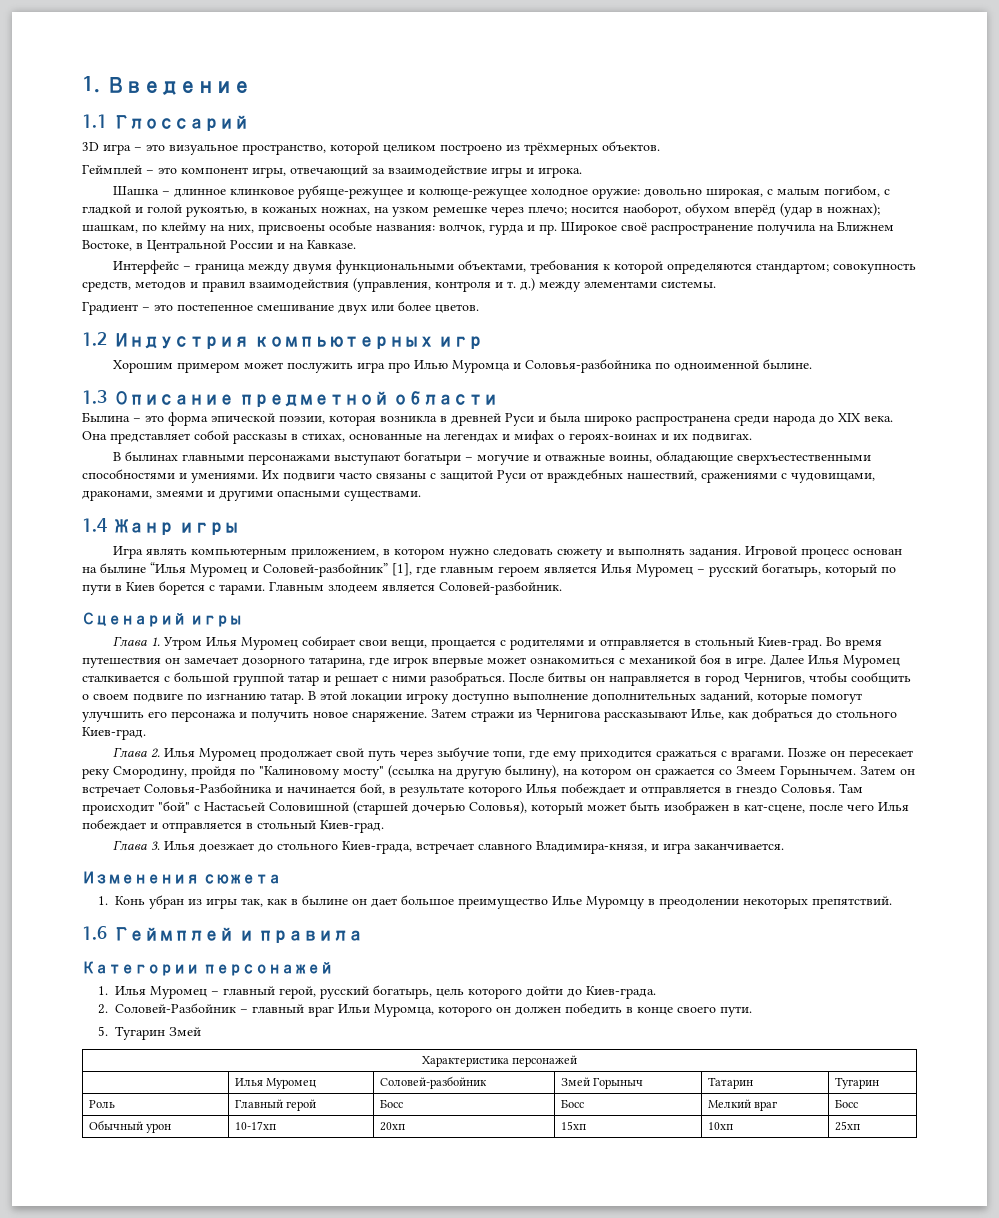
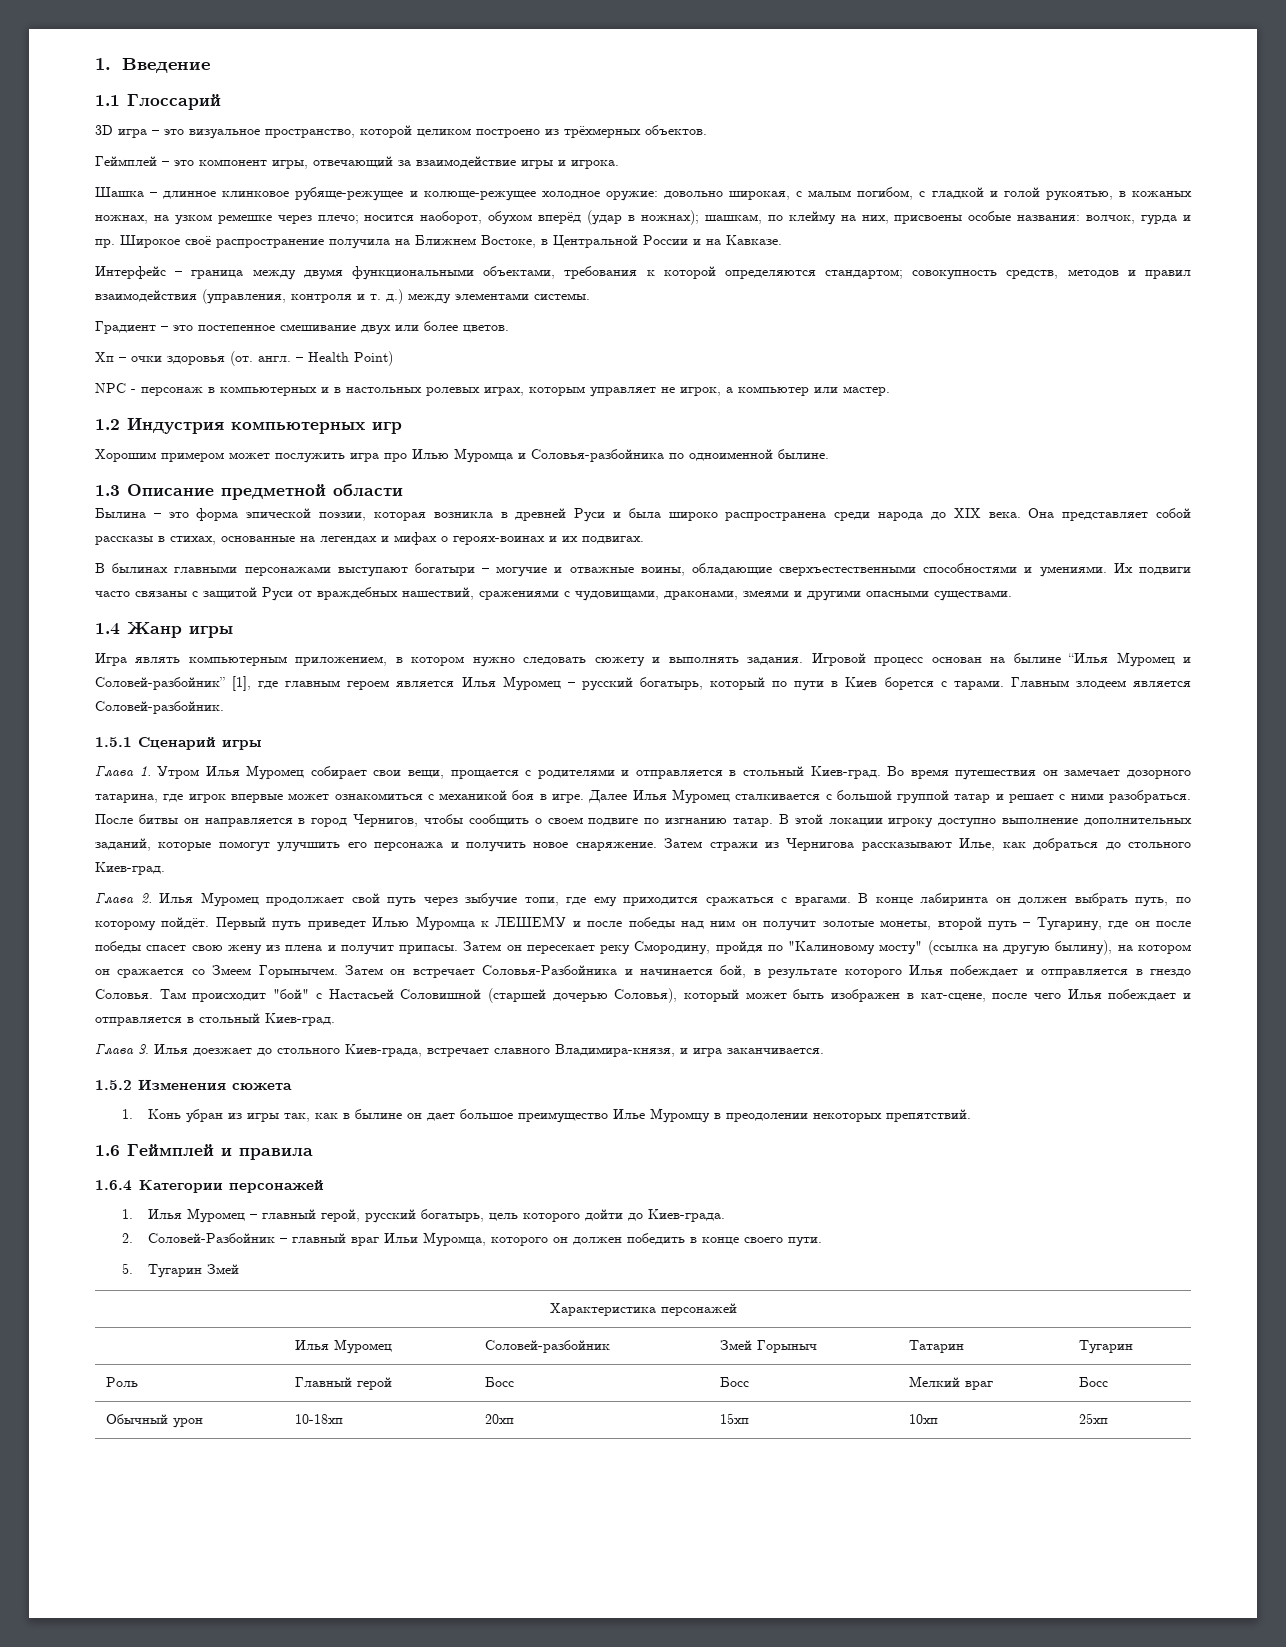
+ Хп – очки здоровья (от. англ. – Health Point)
+ NPC - персонаж в компьютерных и в настольных ролевых играх, которым управляет не игрок, а компьютер или мастер.
- Сценарий игры
+ 1.5.1 Сценарий игры
- Позже он пересекает реку Смородину, пройдя по "Калиновому мосту" (ссылка на другую былину), на котором он сражается со Змеем Горынычем.
+ В конце лабиринта он должен выбрать путь, по которому пойдёт. Первый путь приведет Илью Муромца к ЛЕШЕМУ и после победы над ним он получит золотые монеты, второй путь – Тугарину, где он после победы спасет свою жену из плена и получит припасы. Затем он пересекает реку Смородину, пройдя по "Калиновому мосту" (ссылка на другую былину), на котором он сражается со Змеем Горынычем.
- Изменения сюжета
+ 1.5.2 Изменения сюжета
- Категории персонажей
+ 1.6.4 Категории персонажей
- Обычный урон | 10-17хп | 20хп | 15хп | 10хп | 25хп
+ Обычный урон | 10-18хп | 20хп | 15хп | 10хп | 25хп

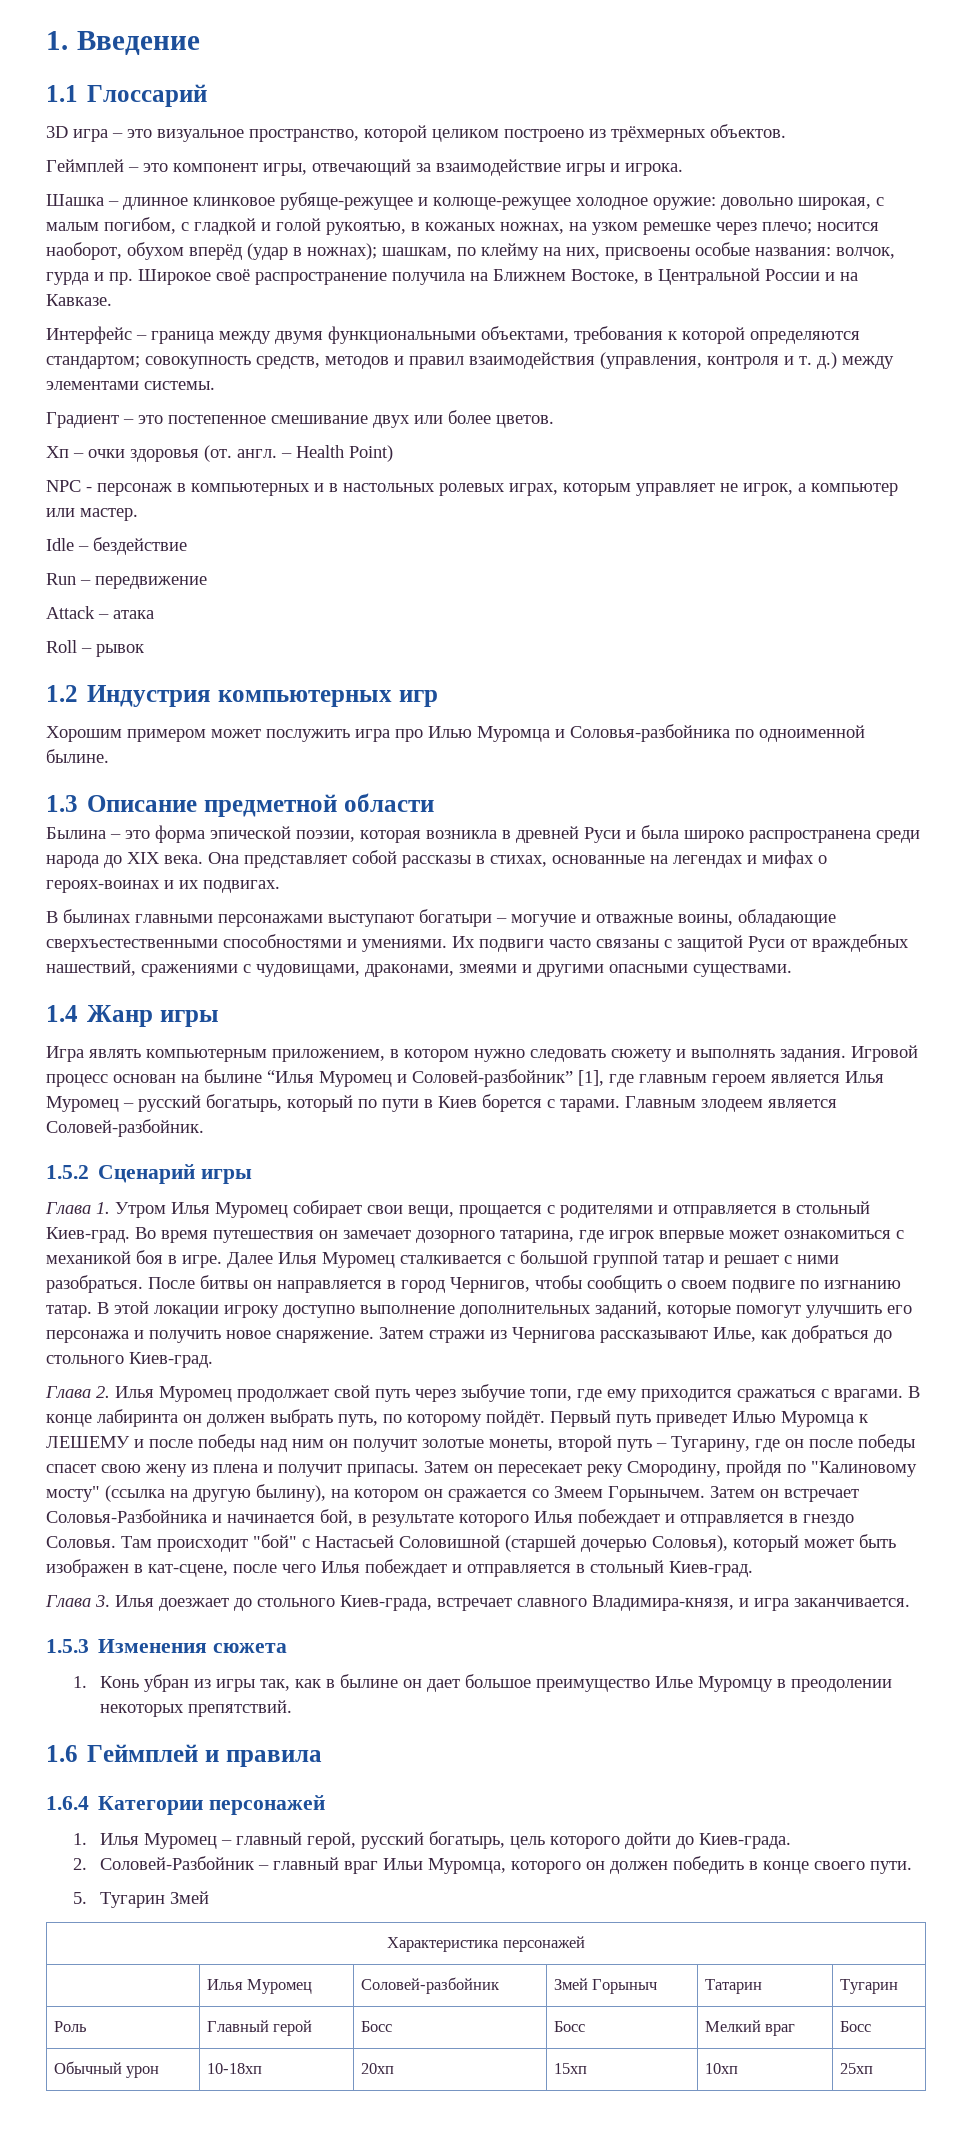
+ Idle – бездействие
+ Run – передвижение
+ Attack – атака
+ Roll – рывок
- 1.5.1 Сценарий игры
+ 1.5.2 Сценарий игры
- 1.5.2 Изменения сюжета
+ 1.5.3 Изменения сюжета

